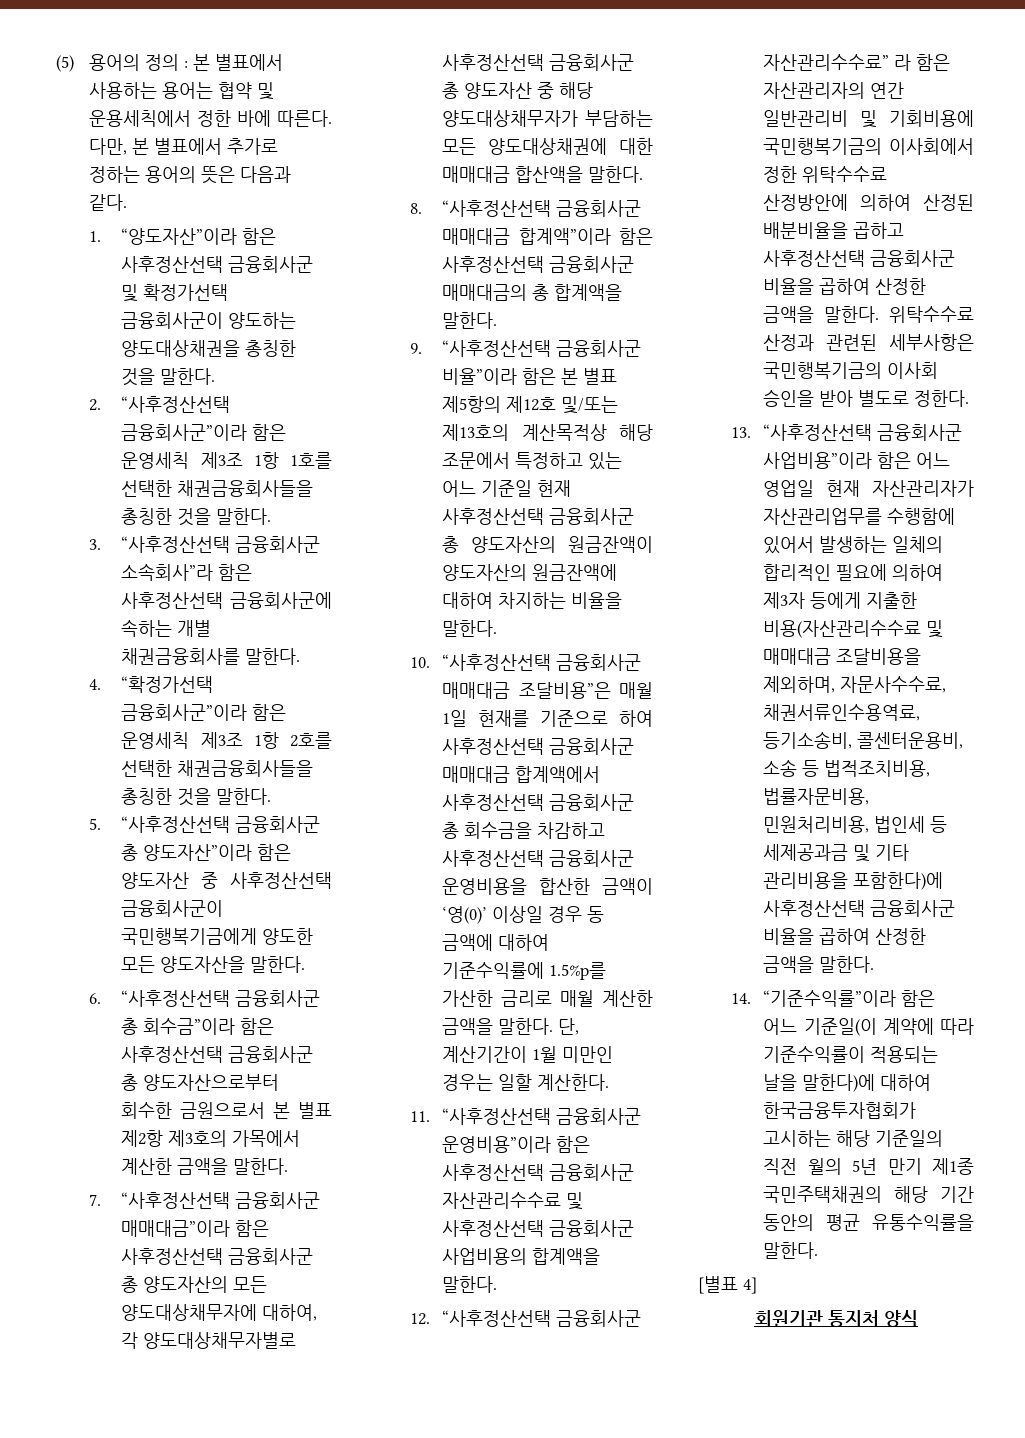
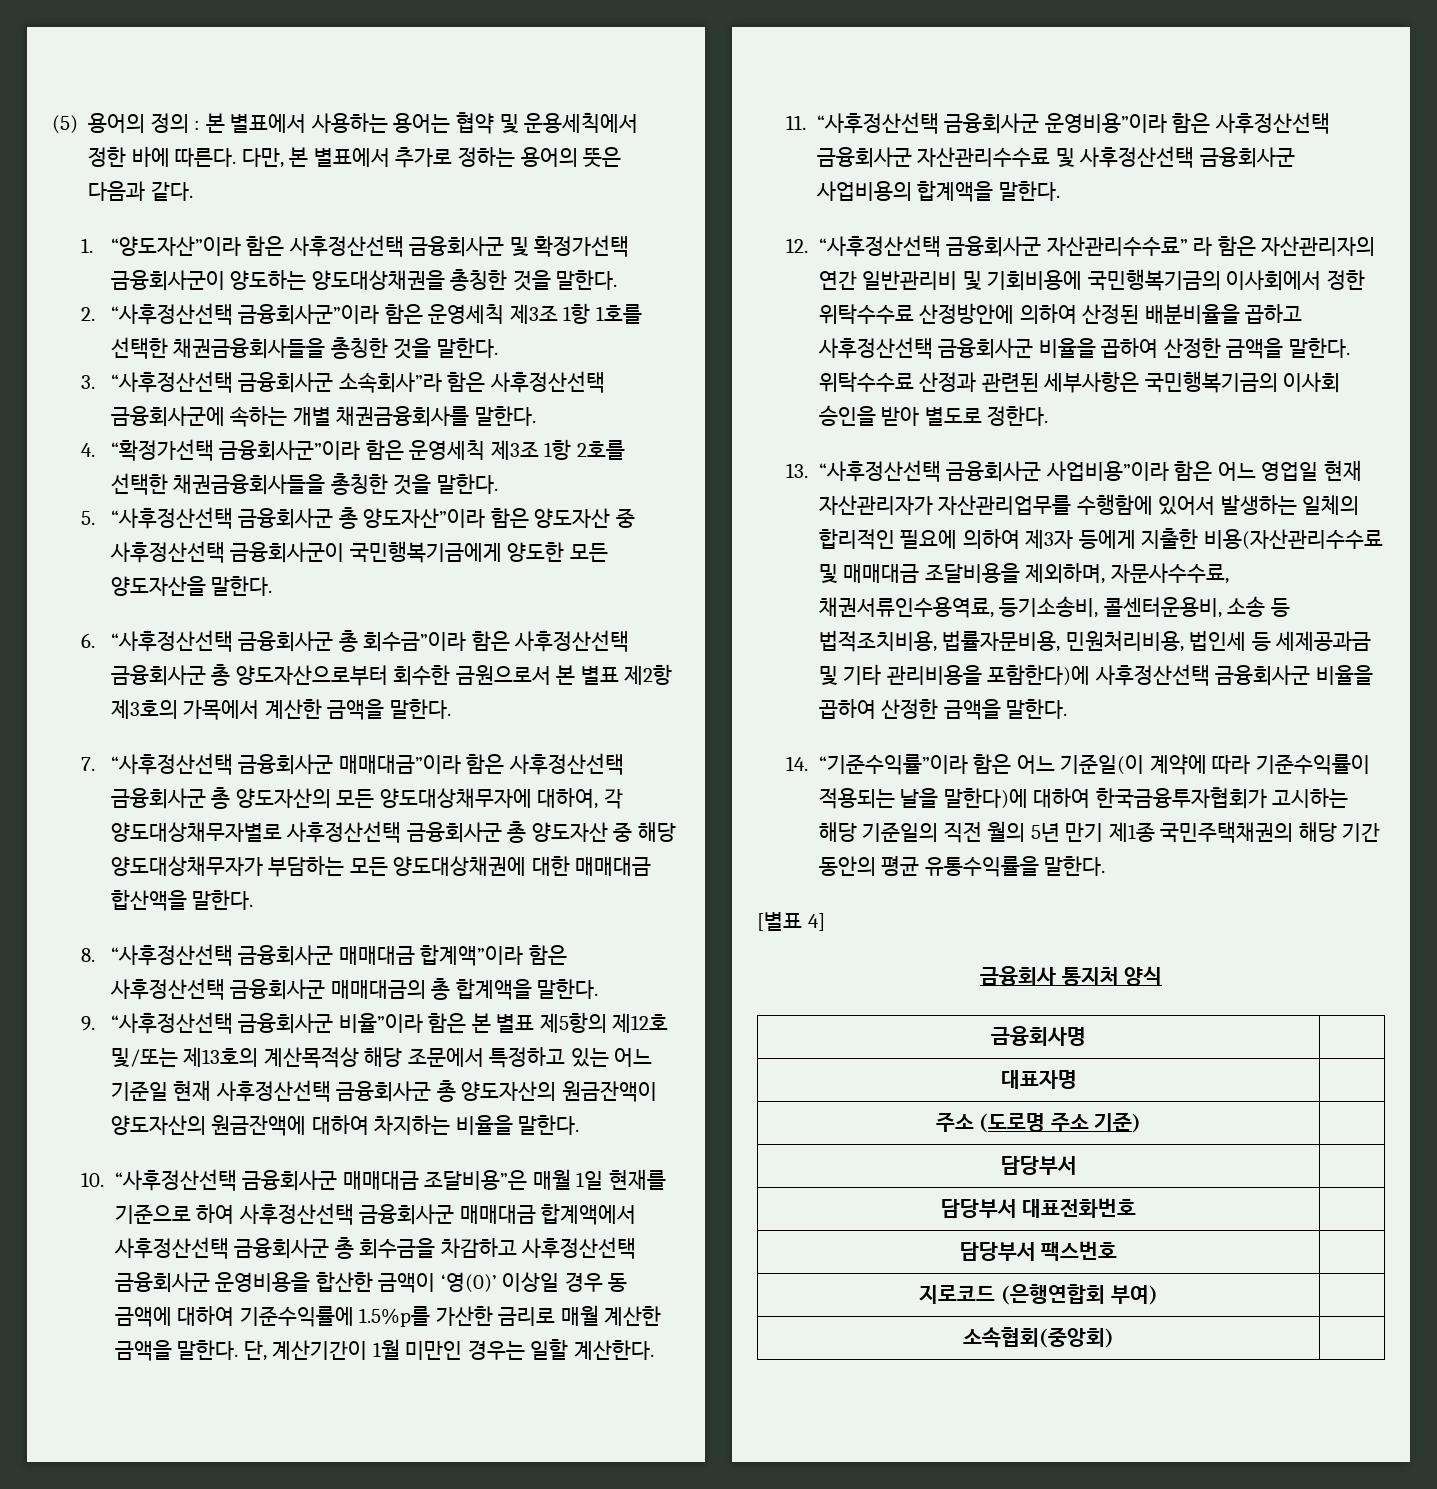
- 회원기관 통지처 양식
+ 금융회사 통지처 양식
+ 금융회사명 |
+ 대표자명 |
+ 주소 (도로명 주소 기준) |
+ 담당부서 |
+ 담당부서 대표전화번호 |
+ 담당부서 팩스번호 |
+ 지로코드 (은행연합회 부여) |
+ 소속협회(중앙회) |

